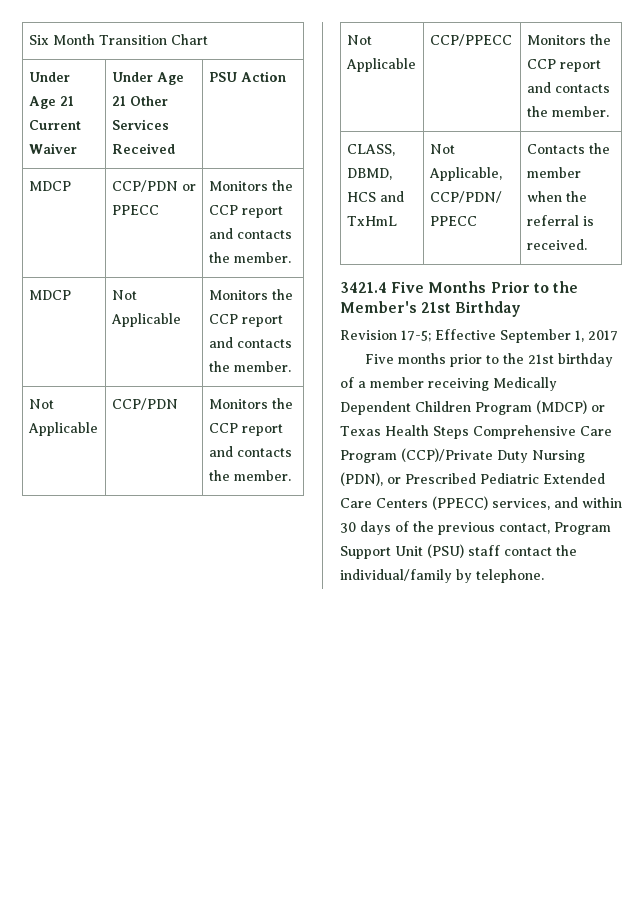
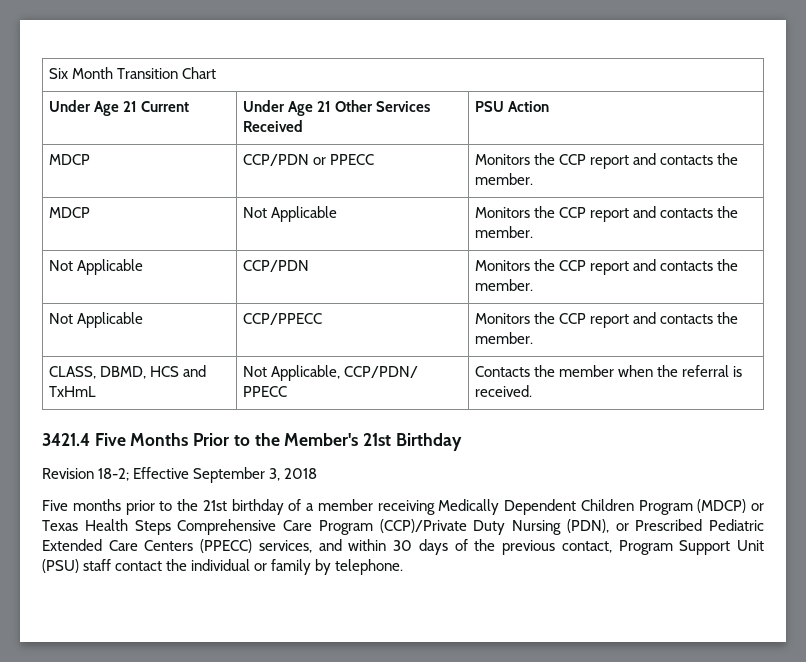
- Under Age 21 Current Waiver | Under Age 21 Other Services Received | PSU Action
+ Under Age 21 Current | Under Age 21 Other Services Received | PSU Action
- Revision 17-5; Effective September 1, 2017
+ Revision 18-2; Effective September 3, 2018
- Five months prior to the 21st birthday of a member receiving Medically Dependent Children Program (MDCP) or Texas Health Steps Comprehensive Care Program (CCP)/Private Duty Nursing (PDN), or Prescribed Pediatric Extended Care Centers (PPECC) services, and within 30 days of the previous contact, Program Support Unit (PSU) staff contact the individual/family by telephone.
+ Five months prior to the 21st birthday of a member receiving Medically Dependent Children Program (MDCP) or Texas Health Steps Comprehensive Care Program (CCP)/Private Duty Nursing (PDN), or Prescribed Pediatric Extended Care Centers (PPECC) services, and within 30 days of the previous contact, Program Support Unit (PSU) staff contact the individual or family by telephone.

